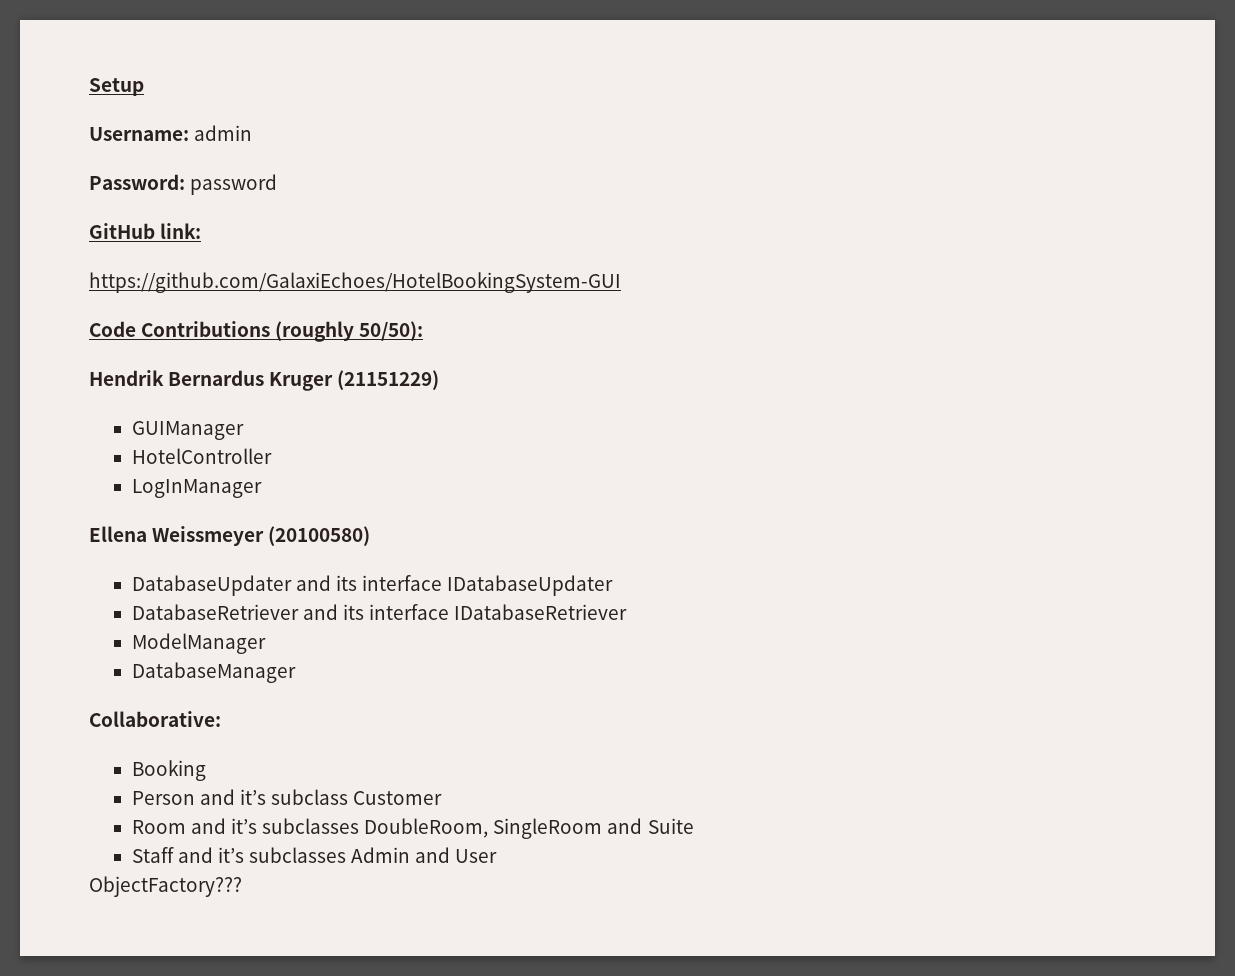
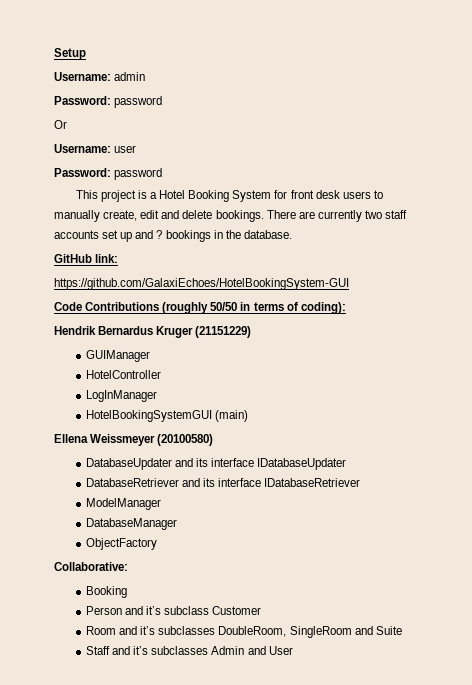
+ Or
+ Username: user
+ Password: password
+ This project is a Hotel Booking System for front desk users to manually create, edit and delete bookings. There are currently two staff accounts set up and ? bookings in the database.
- Code Contributions (roughly 50/50):
+ Code Contributions (roughly 50/50 in terms of coding):
+ HotelBookingSystemGUI (main)
+ ObjectFactory
- ObjectFactory???

